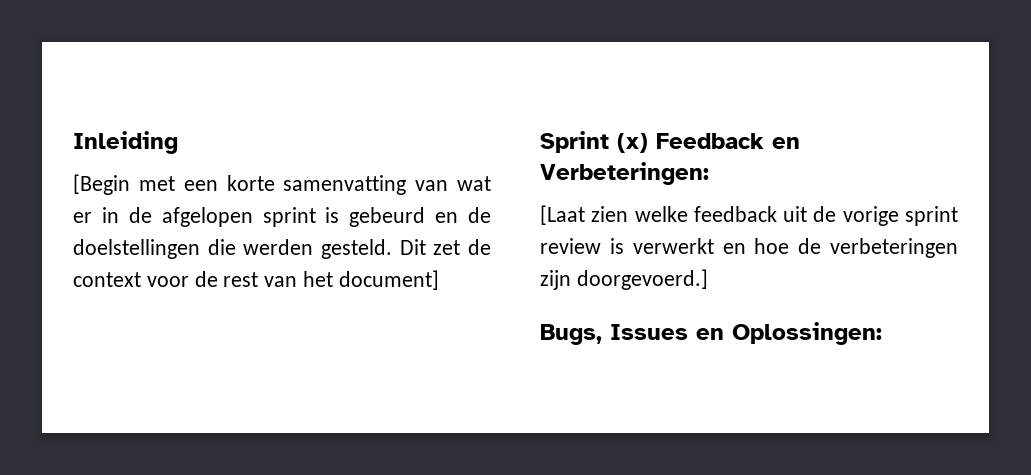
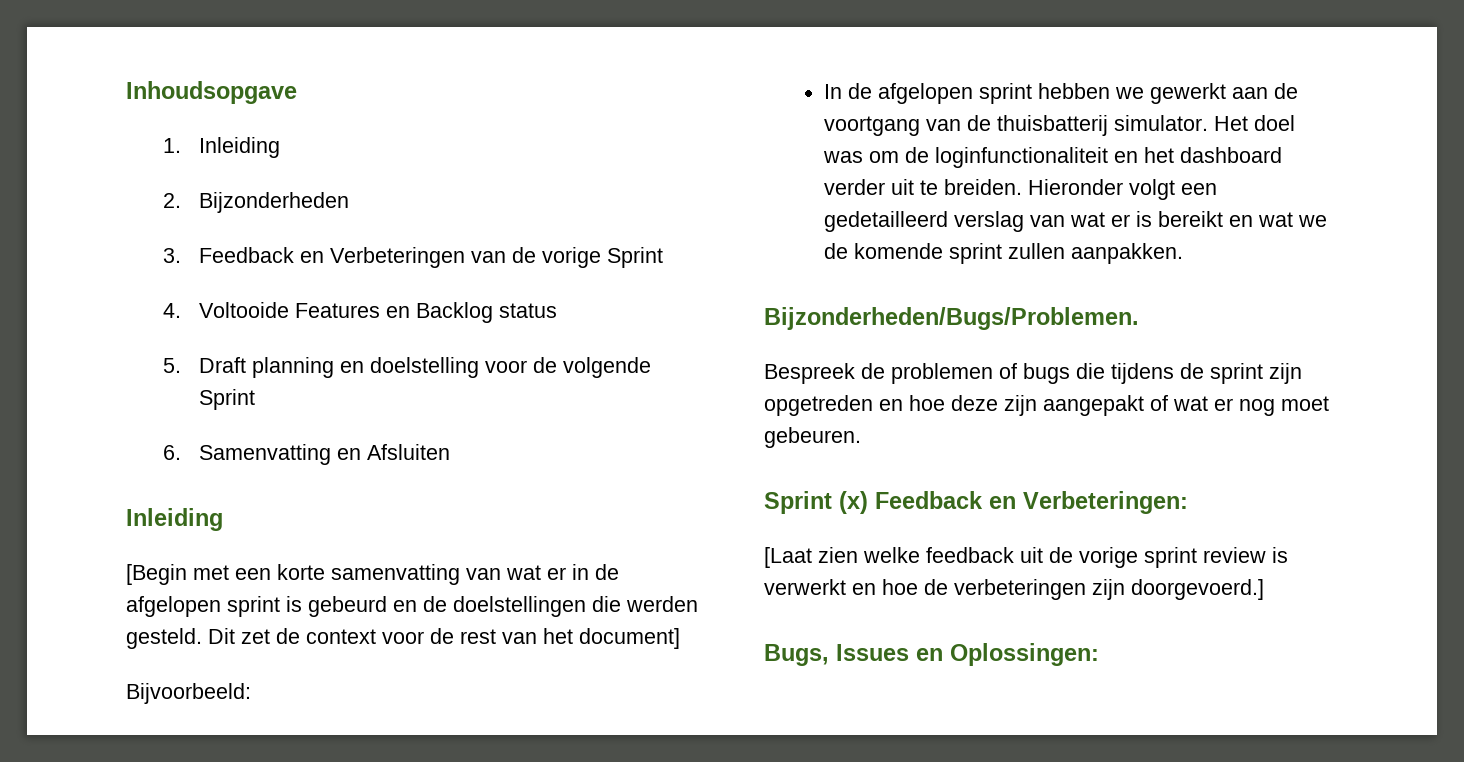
+ Inhoudsopgave
+ 1. Inleiding
+ 2. Bijzonderheden
+ 3. Feedback en Verbeteringen van de vorige Sprint
+ 4. Voltooide Features en Backlog status
+ 5. Draft planning en doelstelling voor de volgende Sprint
+ 6. Samenvatting en Afsluiten
+ Bijvoorbeeld:
+ In de afgelopen sprint hebben we gewerkt aan de voortgang van de thuisbatterij simulator. Het doel was om de loginfunctionaliteit en het dashboard verder uit te breiden. Hieronder volgt een gedetailleerd verslag van wat er is bereikt en wat we de komende sprint zullen aanpakken.
+ Bijzonderheden/Bugs/Problemen.
+ Bespreek de problemen of bugs die tijdens de sprint zijn opgetreden en hoe deze zijn aangepakt of wat er nog moet gebeuren.

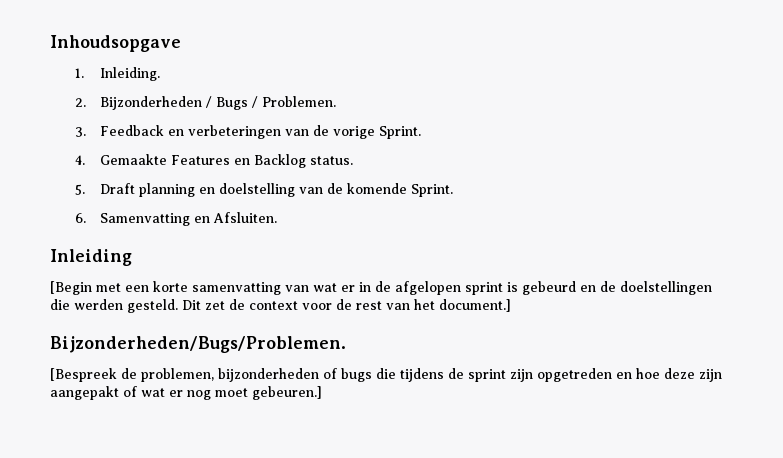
- 1. Inleiding
+ 1. Inleiding.
- 2. Bijzonderheden
+ 2. Bijzonderheden / Bugs / Problemen.
- 3. Feedback en Verbeteringen van de vorige Sprint
+ 3. Feedback en verbeteringen van de vorige Sprint.
- 4. Voltooide Features en Backlog status
+ 4. Gemaakte Features en Backlog status.
- 5. Draft planning en doelstelling voor de volgende Sprint
+ 5. Draft planning en doelstelling van de komende Sprint.
- 6. Samenvatting en Afsluiten
+ 6. Samenvatting en Afsluiten.
- Dit zet de context voor de rest van het document]
- Bijvoorbeeld:
- In de afgelopen sprint hebben we gewerkt aan de voortgang van de thuisbatterij simulator. Het doel was om de loginfunctionaliteit en het dashboard verder uit te breiden. Hieronder volgt een gedetailleerd verslag van wat er is bereikt en wat we de komende sprint zullen aanpakken.
+ Dit zet de context voor de rest van het document.]
  Bijzonderheden/Bugs/Problemen.
- Bespreek de problemen of bugs die tijdens de sprint zijn opgetreden en hoe deze zijn aangepakt of wat er nog moet gebeuren.
- Sprint (x) Feedback en Verbeteringen:
- [Laat zien welke feedback uit de vorige sprint review is verwerkt en hoe de verbeteringen zijn doorgevoerd.]
- Bugs, Issues en Oplossingen:
+ [Bespreek de problemen, bijzonderheden of bugs die tijdens de sprint zijn opgetreden en hoe deze zijn aangepakt of wat er nog moet gebeuren.]

